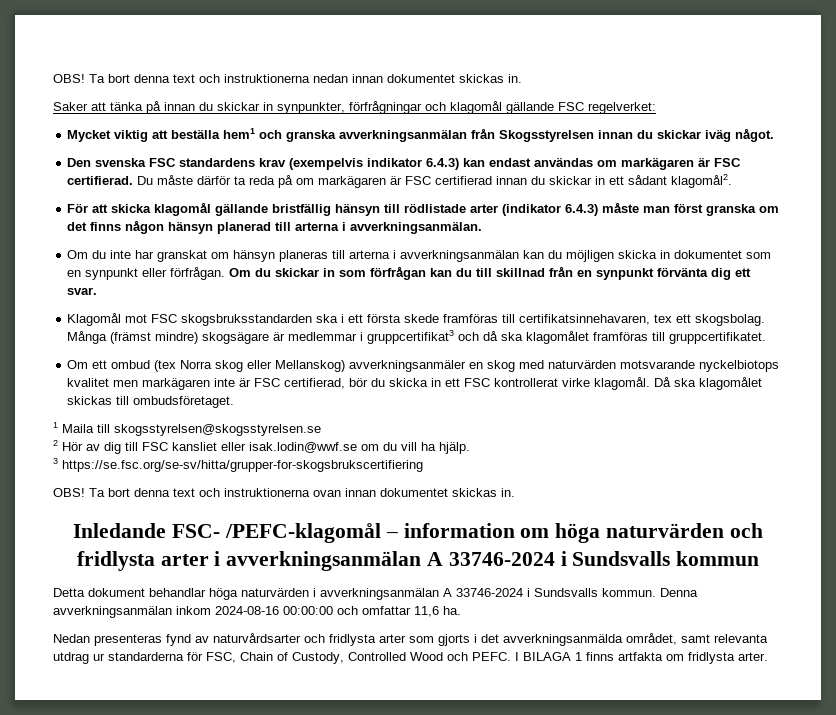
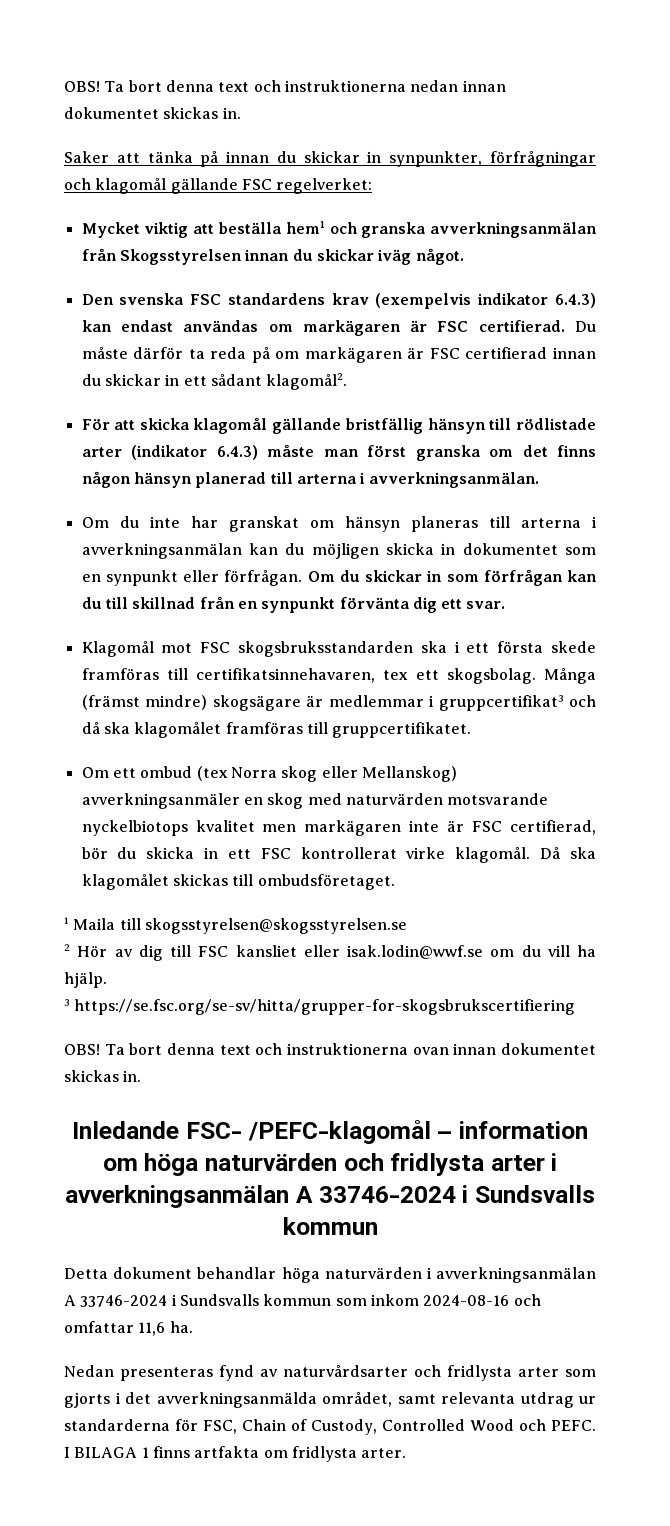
- Detta dokument behandlar höga naturvärden i avverkningsanmälan A 33746-2024 i Sundsvalls kommun. Denna avverkningsanmälan inkom 2024-08-16 00:00:00 och omfattar 11,6 ha.
+ Detta dokument behandlar höga naturvärden i avverkningsanmälan A 33746-2024 i Sundsvalls kommun som inkom 2024-08-16 och omfattar 11,6 ha.

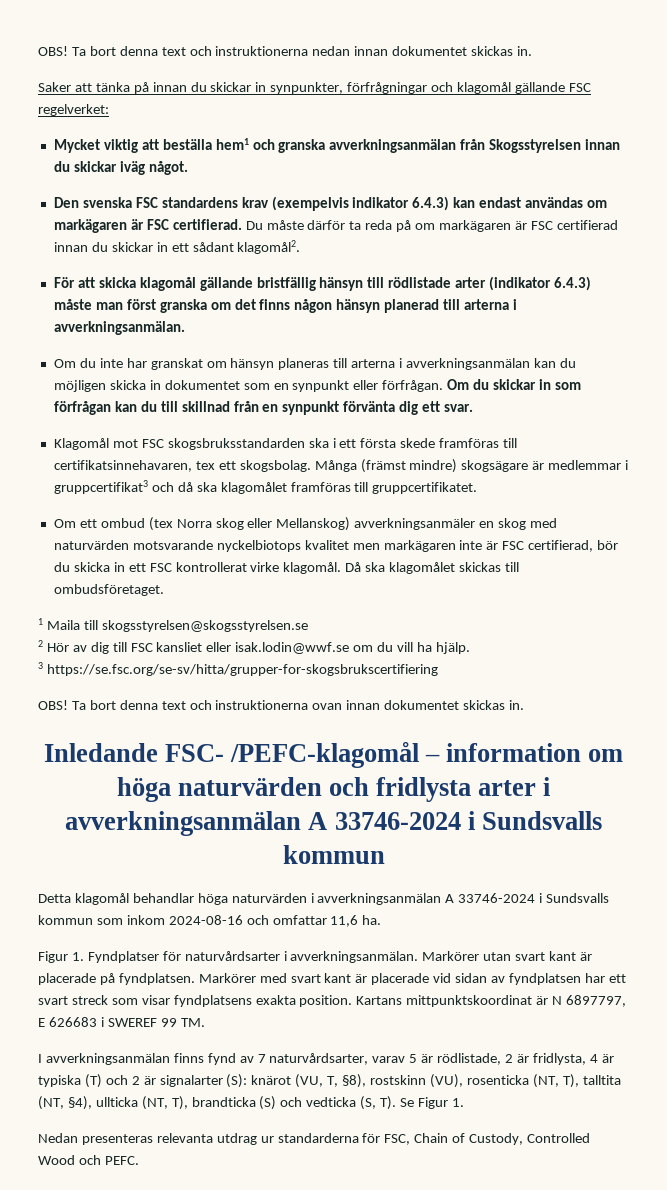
- Detta dokument behandlar höga naturvärden i avverkningsanmälan A 33746-2024 i Sundsvalls kommun som inkom 2024-08-16 och omfattar 11,6 ha.
+ Detta klagomål behandlar höga naturvärden i avverkningsanmälan A 33746-2024 i Sundsvalls kommun som inkom 2024-08-16 och omfattar 11,6 ha.
- Nedan presenteras fynd av naturvårdsarter och fridlysta arter som gjorts i det avverkningsanmälda området, samt relevanta utdrag ur standarderna för FSC, Chain of Custody, Controlled Wood och PEFC. I BILAGA 1 finns artfakta om fridlysta arter.
+ Figur 1. Fyndplatser för naturvårdsarter i avverkningsanmälan. Markörer utan svart kant är placerade på fyndplatsen. Markörer med svart kant är placerade vid sidan av fyndplatsen har ett svart streck som visar fyndplatsens exakta position. Kartans mittpunktskoordinat är N 6897797, E 626683 i SWEREF 99 TM.
+ I avverkningsanmälan finns fynd av 7 naturvårdsarter, varav 5 är rödlistade, 2 är fridlysta, 4 är typiska (T) och 2 är signalarter (S): knärot (VU, T, §8), rostskinn (VU), rosenticka (NT, T), talltita (NT, §4), ullticka (NT, T), brandticka (S) och vedticka (S, T). Se Figur 1.
+ Nedan presenteras relevanta utdrag ur standarderna för FSC, Chain of Custody, Controlled Wood och PEFC.

